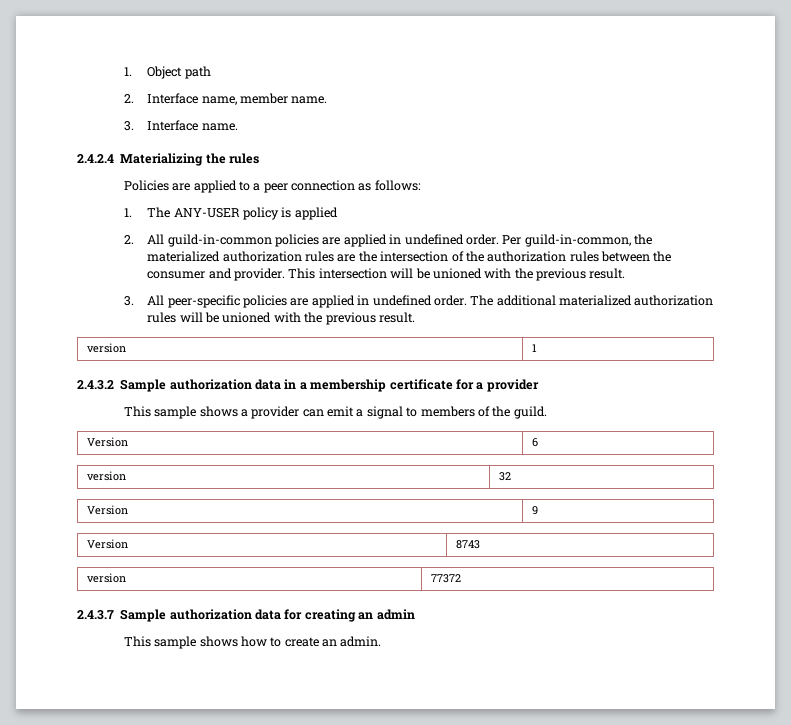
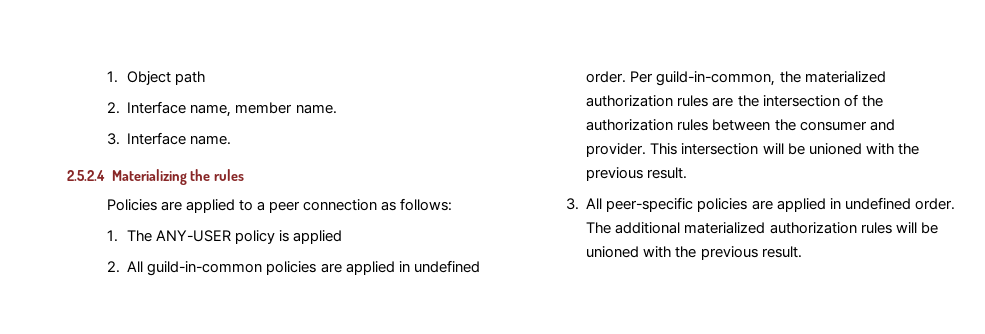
- 2.4.2.4 Materializing the rules
+ 2.5.2.4 Materializing the rules
- version | 1
- 2.4.3.2 Sample authorization data in a membership certificate for a provider
- This sample shows a provider can emit a signal to members of the guild.
- Version | 6
- version | 32
- Version | 9
- Version | 8743
- version | 77372
- 2.4.3.7 Sample authorization data for creating an admin
- This sample shows how to create an admin.

